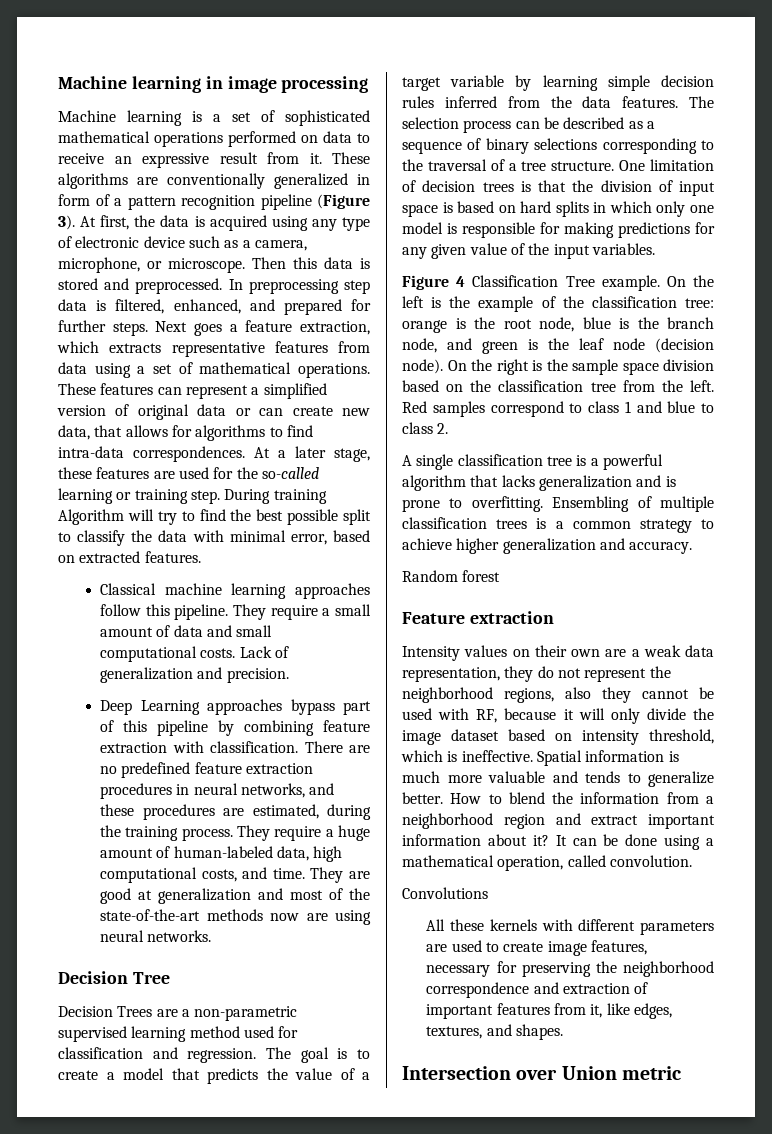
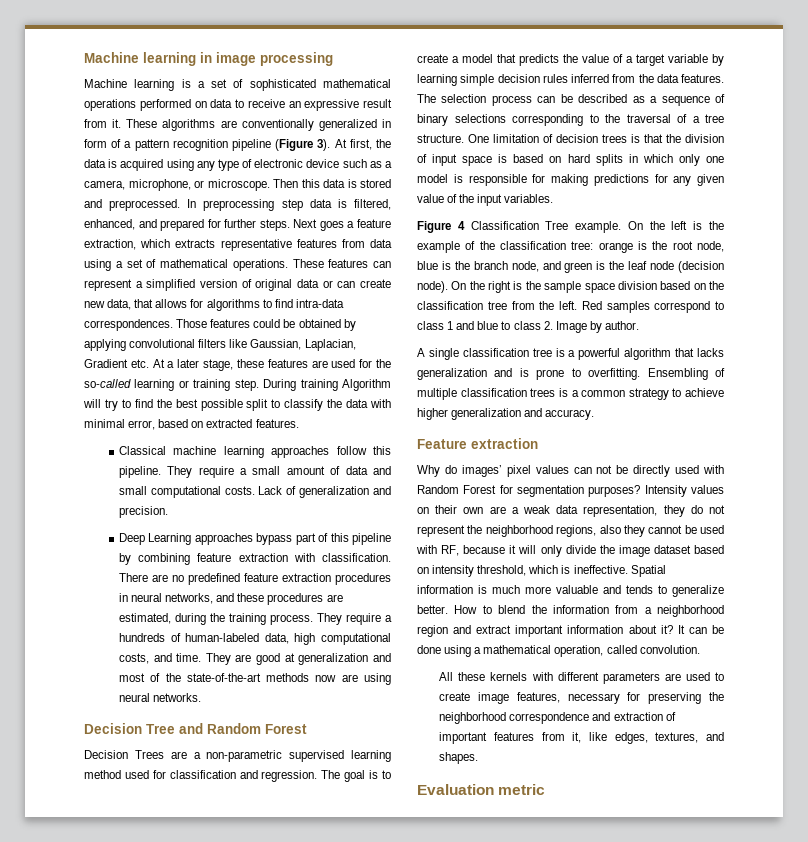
- At a later stage, these features are used for the so-called learning or training step.
+ Those features could be obtained by applying convolutional filters like Gaussian, Laplacian, Gradient etc. At a later stage, these features are used for the so-called learning or training step.
- They require a huge amount of human-labeled data, high computational costs, and time.
+ They require a hundreds of human-labeled data, high computational costs, and time.
- Decision Tree
+ Decision Tree and Random Forest
- Red samples correspond to class 1 and blue to class 2.
+ Red samples correspond to class 1 and blue to class 2. Image by author.
- Random forest
+ Why do images’ pixel values can not be directly used with Random Forest for segmentation purposes?
- Convolutions
- Intersection over Union metric
+ Evaluation metric

